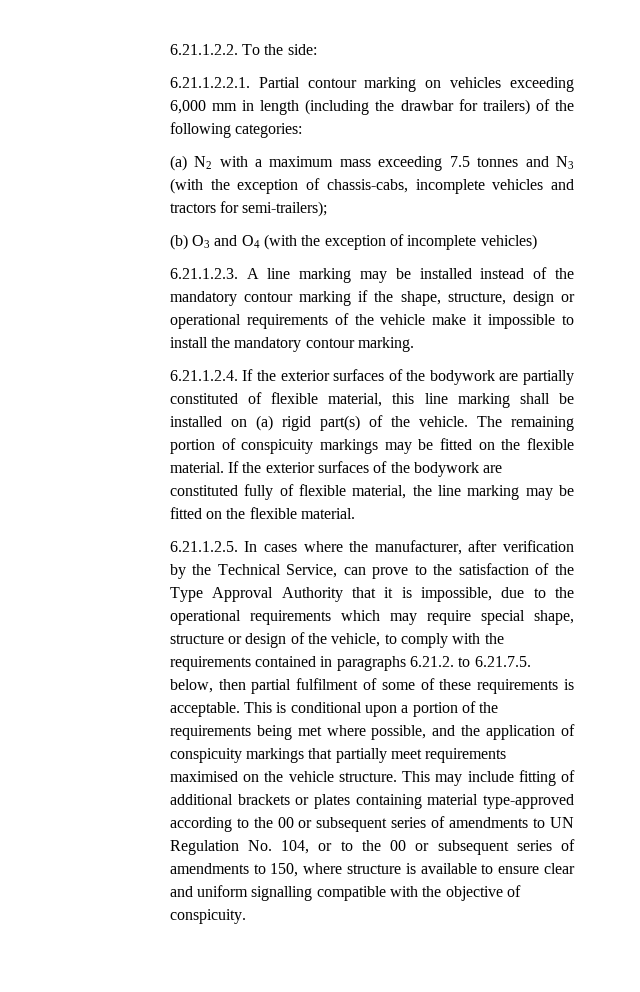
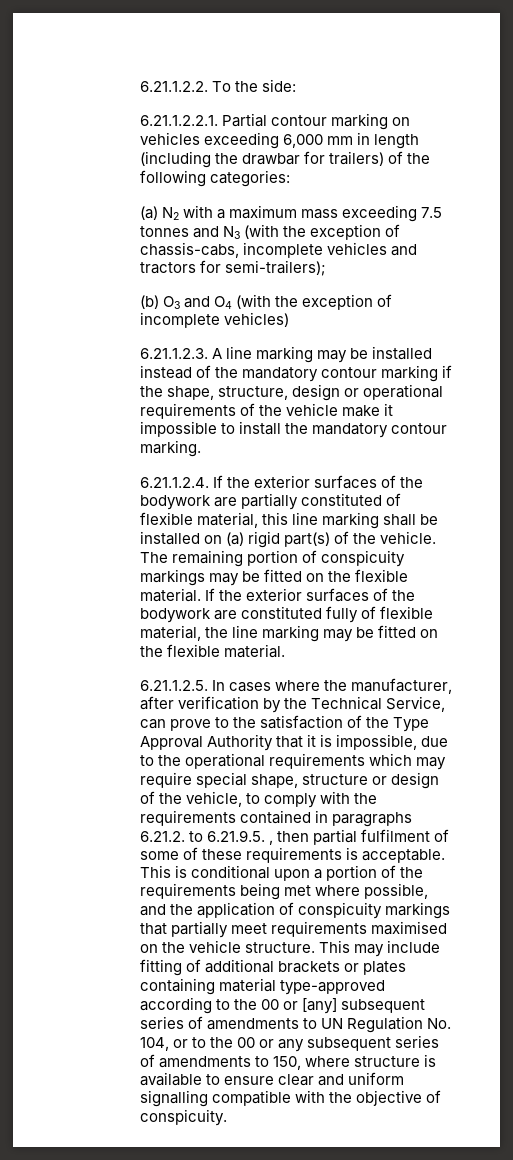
- 6.21.1.2.5. In cases where the manufacturer, after verification by the Technical Service, can prove to the satisfaction of the Type Approval Authority that it is impossible, due to the operational requirements which may require special shape, structure or design of the vehicle, to comply with the requirements contained in paragraphs 6.21.2. to 6.21.7.5. below, then partial fulfilment of some of these requirements is acceptable.
+ 6.21.1.2.5. In cases where the manufacturer, after verification by the Technical Service, can prove to the satisfaction of the Type Approval Authority that it is impossible, due to the operational requirements which may require special shape, structure or design of the vehicle, to comply with the requirements contained in paragraphs 6.21.2. to 6.21.9.5. , then partial fulfilment of some of these requirements is acceptable.
- This may include fitting of additional brackets or plates containing material type-approved according to the 00 or subsequent series of amendments to UN Regulation No. 104, or to the 00 or subsequent series of amendments to 150, where structure is available to ensure clear and uniform signalling compatible with the objective of conspicuity.
+ This may include fitting of additional brackets or plates containing material type-approved according to the 00 or [any] subsequent series of amendments to UN Regulation No. 104, or to the 00 or any subsequent series of amendments to 150, where structure is available to ensure clear and uniform signalling compatible with the objective of conspicuity.

